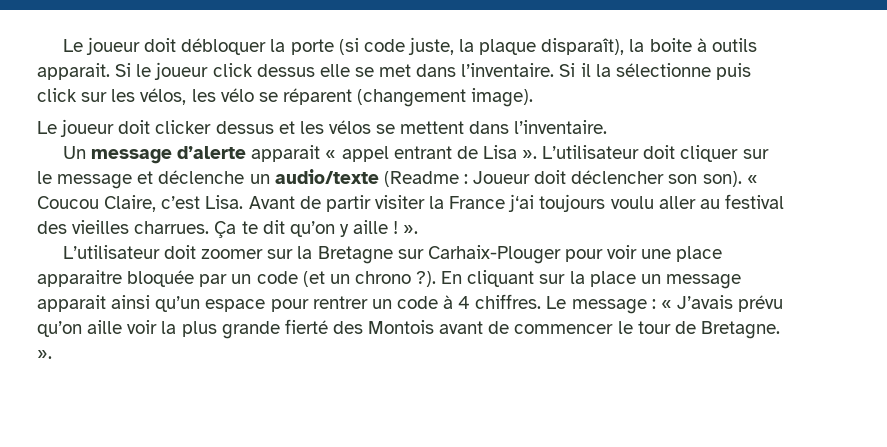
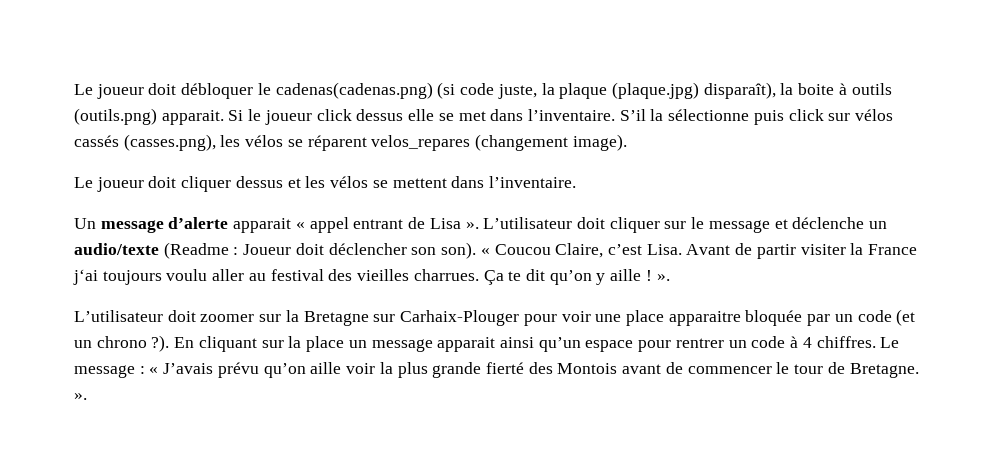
- Le joueur doit débloquer la porte (si code juste, la plaque disparaît), la boite à outils apparait.
+ Le joueur doit débloquer le cadenas(cadenas.png) (si code juste, la plaque (plaque.jpg) disparaît), la boite à outils (outils.png) apparait.
- Si il la sélectionne puis click sur les vélos, les vélo se réparent (changement image).
+ S’il la sélectionne puis click sur vélos cassés (casses.png), les vélos se réparent velos_repares (changement image).
- Le joueur doit clicker dessus et les vélos se mettent dans l’inventaire.
+ Le joueur doit cliquer dessus et les vélos se mettent dans l’inventaire.

